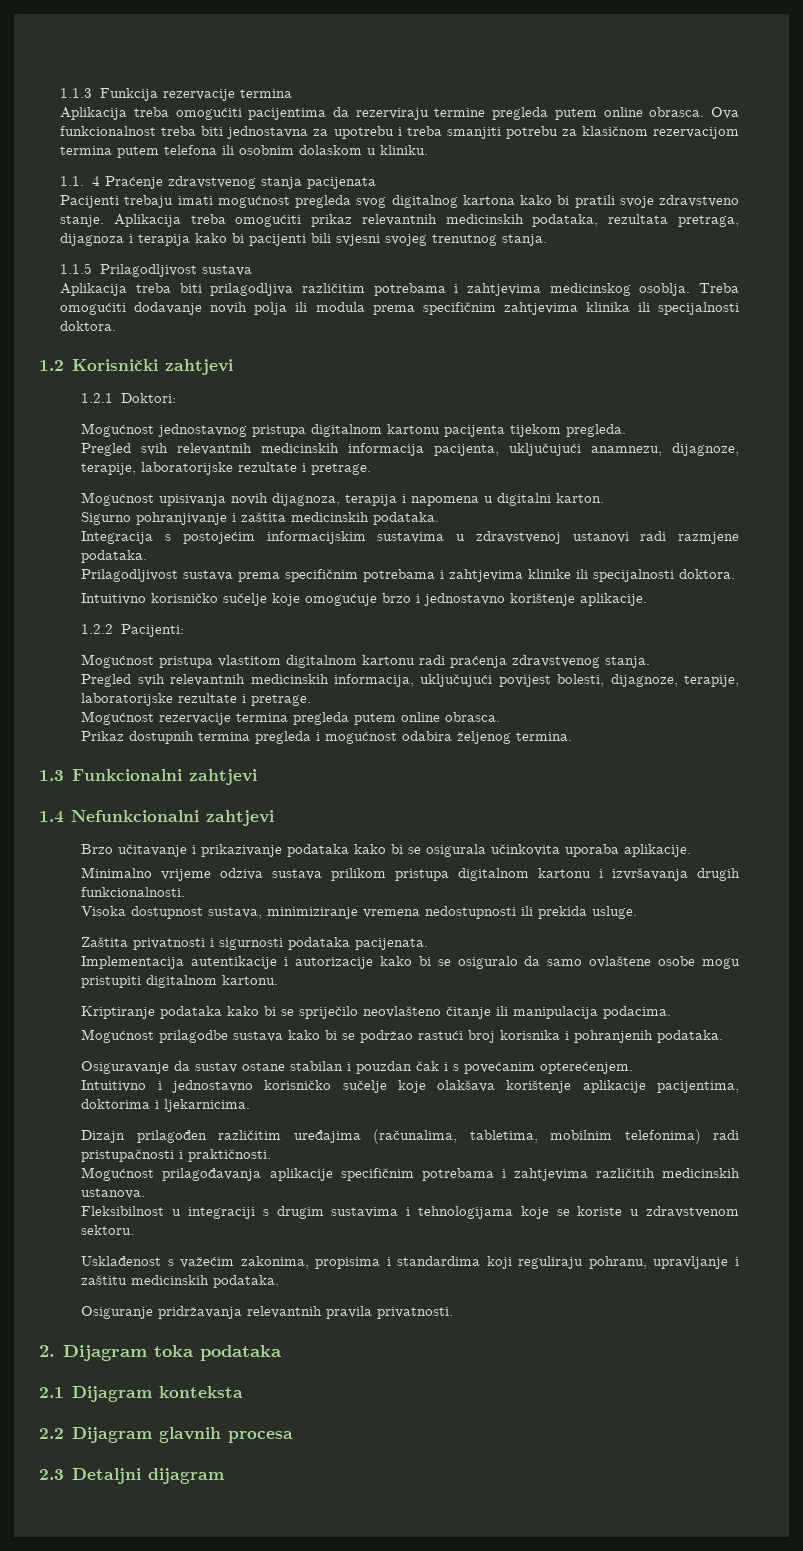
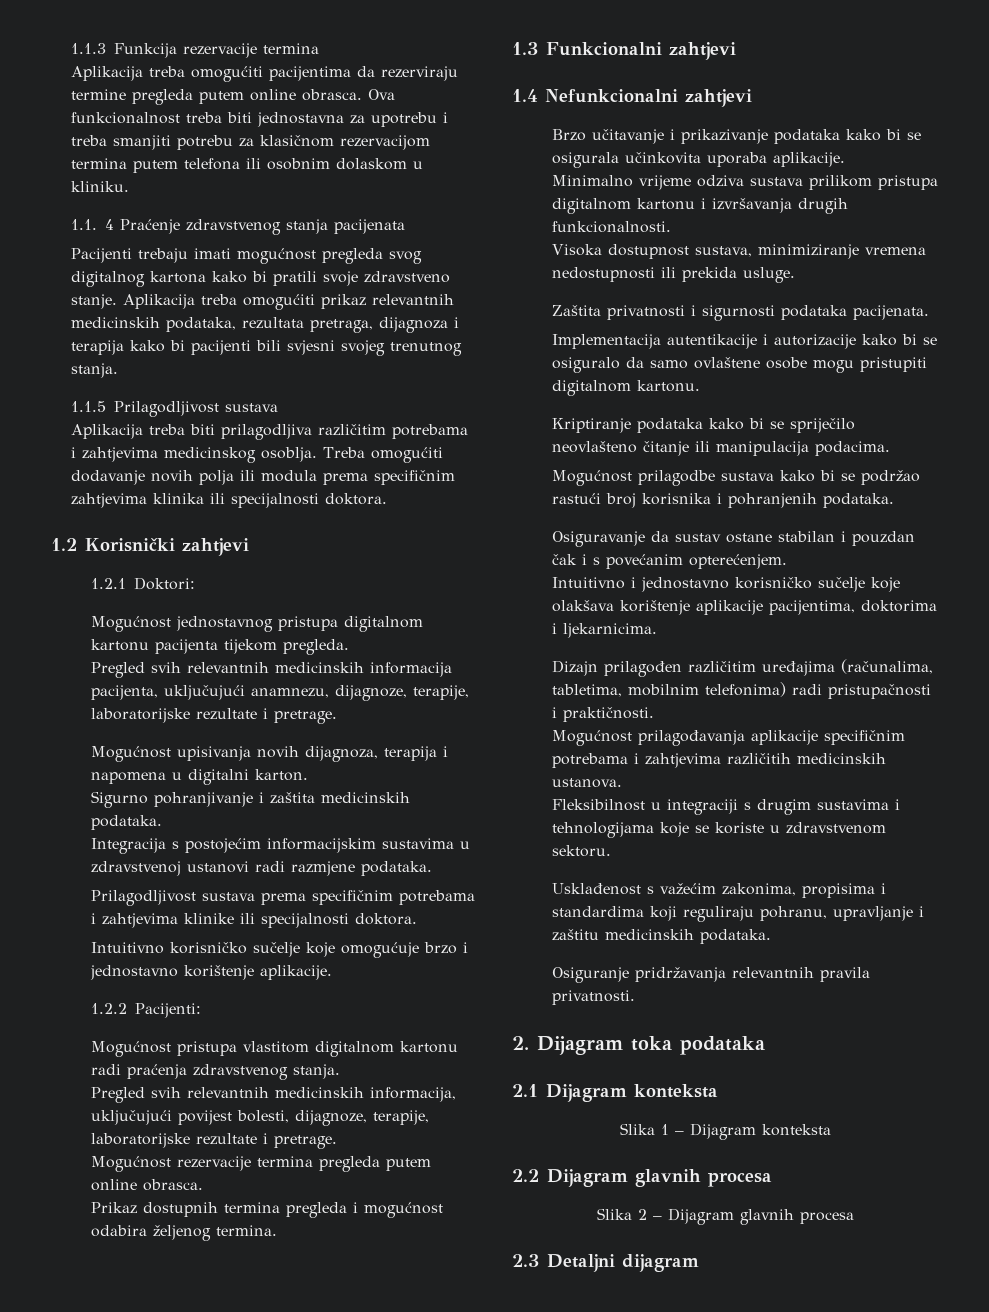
+ Slika 1 – Dijagram konteksta
+ Slika 2 – Dijagram glavnih procesa

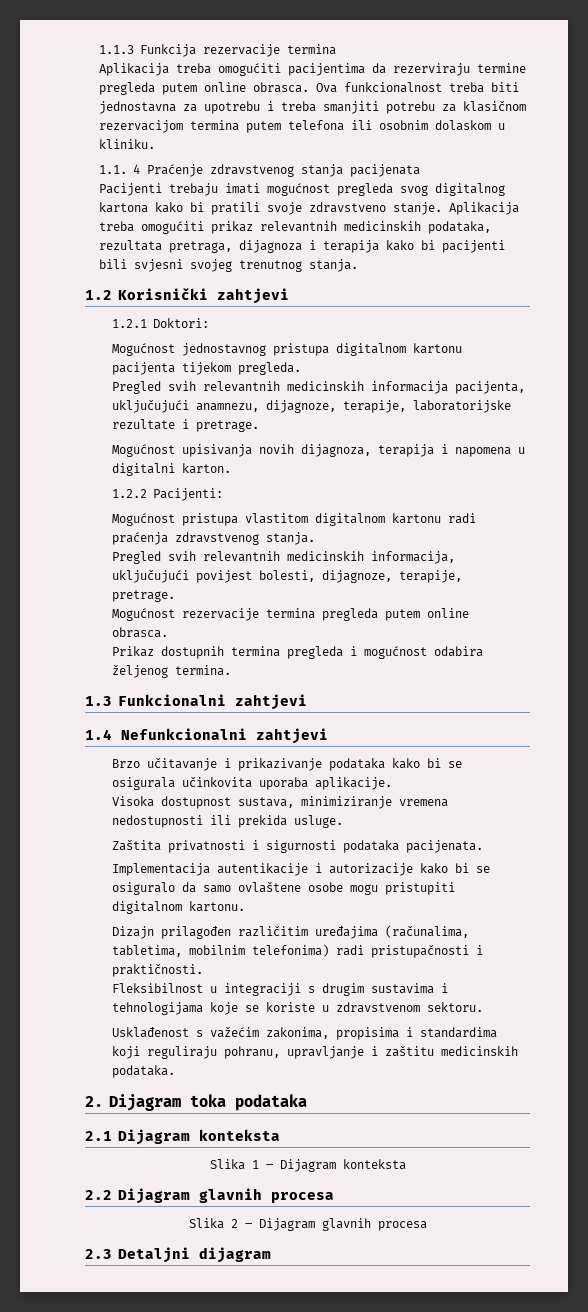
- 1.1.5 Prilagodljivost sustava
- Aplikacija treba biti prilagodljiva različitim potrebama i zahtjevima medicinskog osoblja. Treba omogućiti dodavanje novih polja ili modula prema specifičnim zahtjevima klinika ili specijalnosti doktora.
- Sigurno pohranjivanje i zaštita medicinskih podataka.
- Integracija s postojećim informacijskim sustavima u zdravstvenoj ustanovi radi razmjene podataka.
- Prilagodljivost sustava prema specifičnim potrebama i zahtjevima klinike ili specijalnosti doktora.
- Intuitivno korisničko sučelje koje omogućuje brzo i jednostavno korištenje aplikacije.
- Pregled svih relevantnih medicinskih informacija, uključujući povijest bolesti, dijagnoze, terapije, laboratorijske rezultate i pretrage.
+ Pregled svih relevantnih medicinskih informacija, uključujući povijest bolesti, dijagnoze, terapije, pretrage.
- Minimalno vrijeme odziva sustava prilikom pristupa digitalnom kartonu i izvršavanja drugih funkcionalnosti.
- Kriptiranje podataka kako bi se spriječilo neovlašteno čitanje ili manipulacija podacima.
- Mogućnost prilagodbe sustava kako bi se podržao rastući broj korisnika i pohranjenih podataka.
- Osiguravanje da sustav ostane stabilan i pouzdan čak i s povećanim opterećenjem.
- Intuitivno i jednostavno korisničko sučelje koje olakšava korištenje aplikacije pacijentima, doktorima i ljekarnicima.
- Mogućnost prilagođavanja aplikacije specifičnim potrebama i zahtjevima različitih medicinskih ustanova.
- Osiguranje pridržavanja relevantnih pravila privatnosti.

